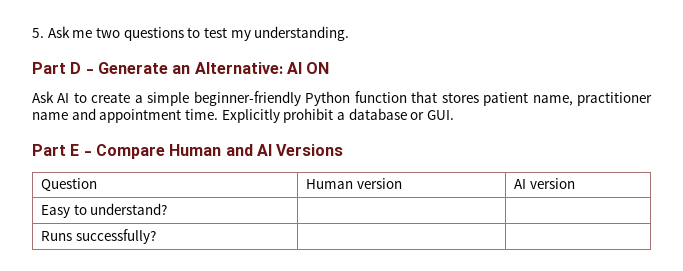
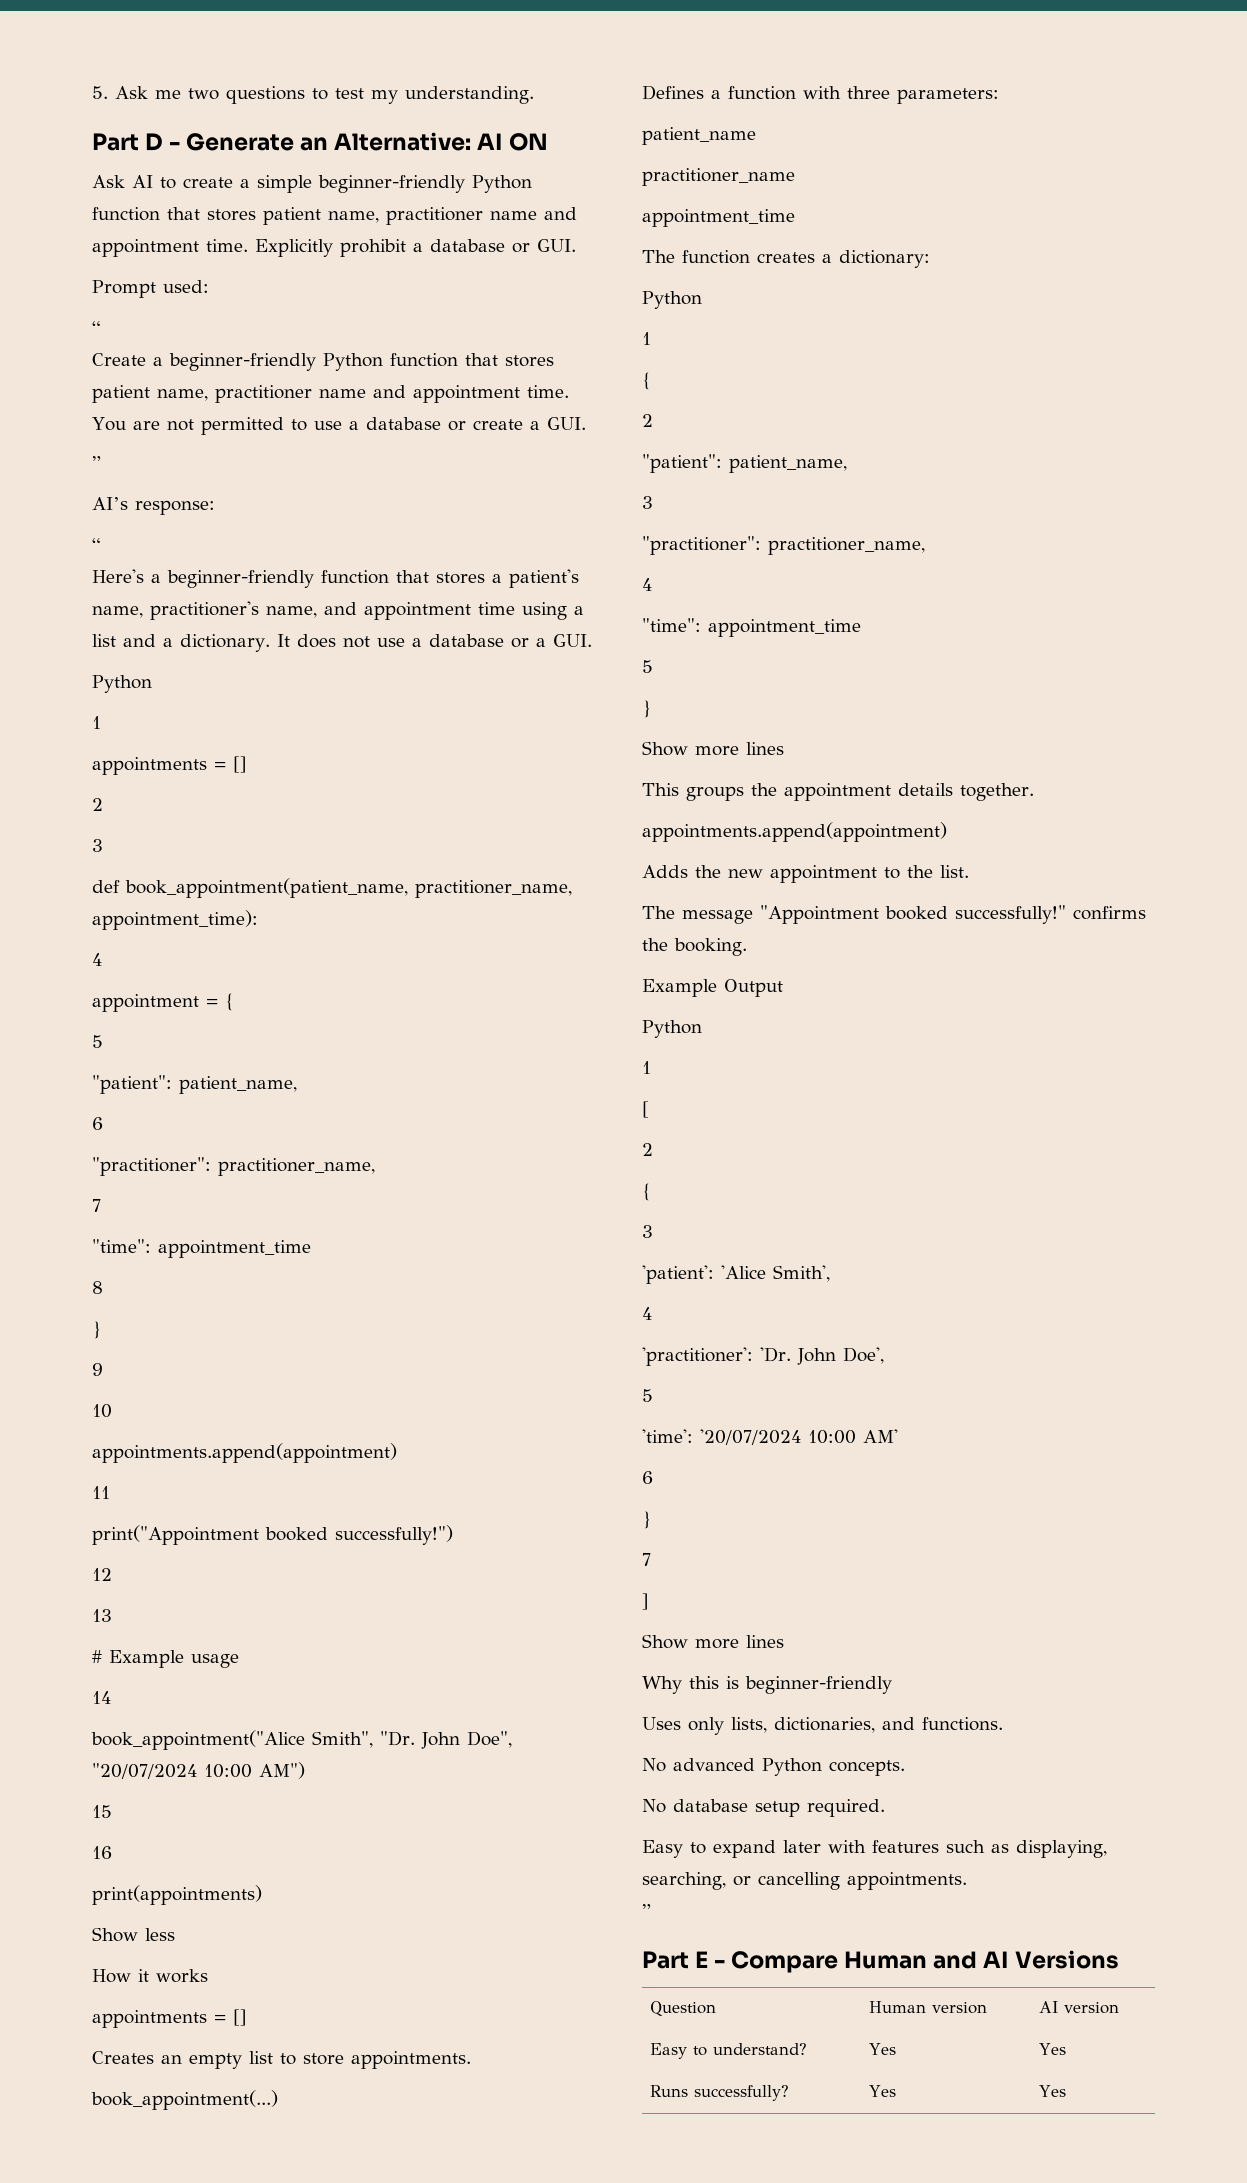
+ Prompt used:
+ “
+ Create a beginner-friendly Python function that stores patient name, practitioner name and appointment time. You are not permitted to use a database or create a GUI.
+ ”
+ AI’s response:
+ “
+ Here's a beginner-friendly function that stores a patient's name, practitioner's name, and appointment time using a list and a dictionary. It does not use a database or a GUI.
+ Python
+ 1
+ appointments = []
+ 2
+ 3
+ def book_appointment(patient_name, practitioner_name, appointment_time):
+ 4
+ appointment = {
+ 5
+ "patient": patient_name,
+ 6
+ "practitioner": practitioner_name,
+ 7
+ "time": appointment_time
+ 8
+ }
+ 9
+ 10
+ appointments.append(appointment)
+ 11
+ print("Appointment booked successfully!")
+ 12
+ 13
+ # Example usage
+ 14
+ book_appointment("Alice Smith", "Dr. John Doe", "20/07/2024 10:00 AM")
+ 15
+ 16
+ print(appointments)
+ Show less
+ How it works
+ appointments = []
+ Creates an empty list to store appointments.
+ book_appointment(...)
+ Defines a function with three parameters:
+ patient_name
+ practitioner_name
+ appointment_time
+ The function creates a dictionary:
+ Python
+ 1
+ {
+ 2
+ "patient": patient_name,
+ 3
+ "practitioner": practitioner_name,
+ 4
+ "time": appointment_time
+ 5
+ }
+ Show more lines
+ This groups the appointment details together.
+ appointments.append(appointment)
+ Adds the new appointment to the list.
+ The message "Appointment booked successfully!" confirms the booking.
+ Example Output
+ Python
+ 1
+ [
+ 2
+ {
+ 3
+ 'patient': 'Alice Smith',
+ 4
+ 'practitioner': 'Dr. John Doe',
+ 5
+ 'time': '20/07/2024 10:00 AM'
+ 6
+ }
+ 7
+ ]
+ Show more lines
+ Why this is beginner-friendly
+ Uses only lists, dictionaries, and functions.
+ No advanced Python concepts.
+ No database setup required.
+ Easy to expand later with features such as displaying, searching, or cancelling appointments.
+ ”
- Easy to understand? | |
+ Easy to understand? | Yes | Yes
- Runs successfully? | |
+ Runs successfully? | Yes | Yes

